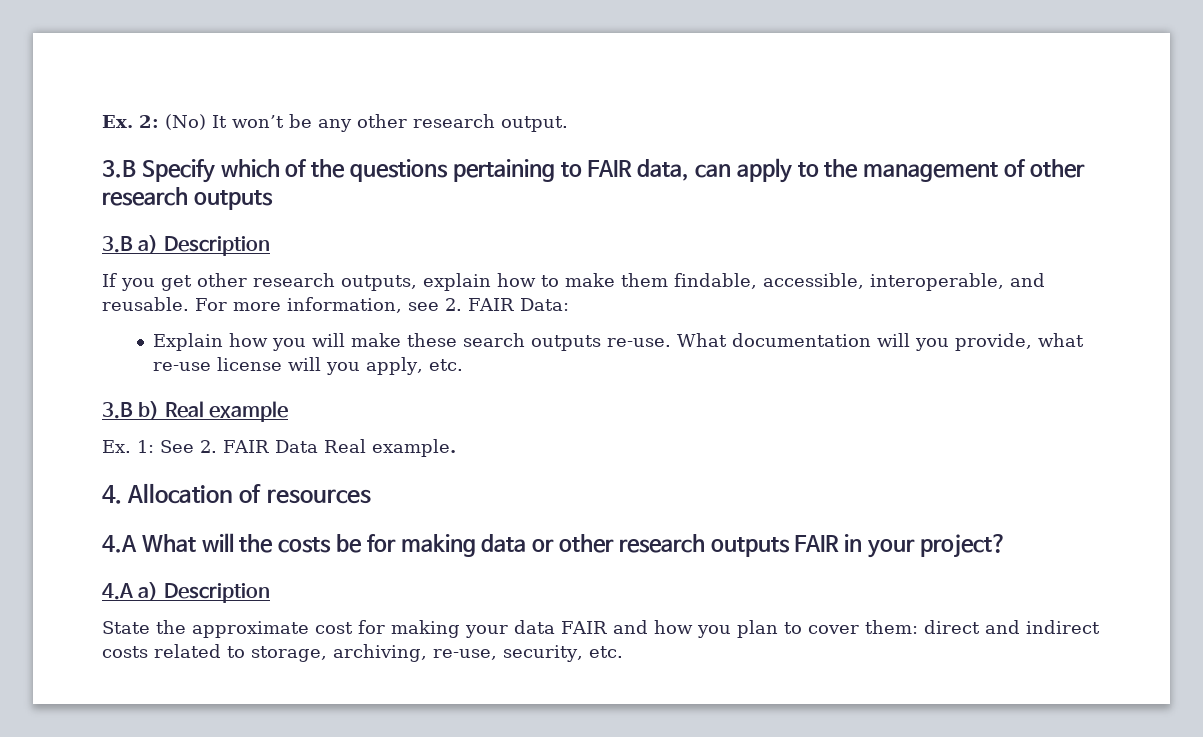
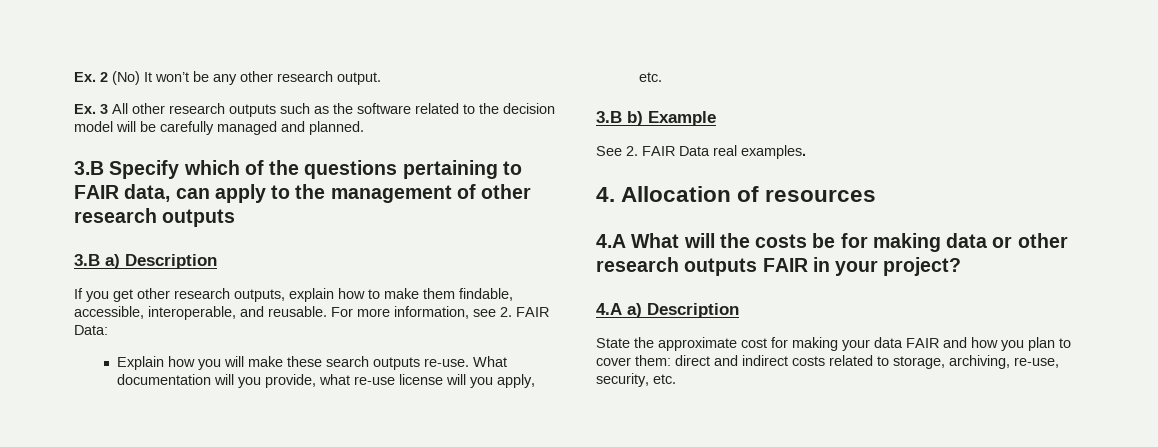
- Ex. 2: (No) It won’t be any other research output.
+ Ex. 2 (No) It won’t be any other research output.
+ Ex. 3 All other research outputs such as the software related to the decision model will be carefully managed and planned.
- 3.B b) Real example
- Ex. 1: See 2. FAIR Data Real example.
+ 3.B b) Example
+ See 2. FAIR Data real examples.

